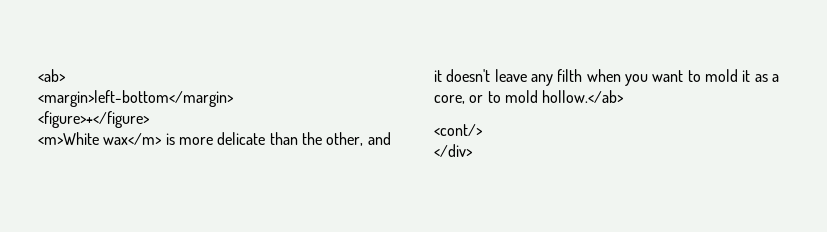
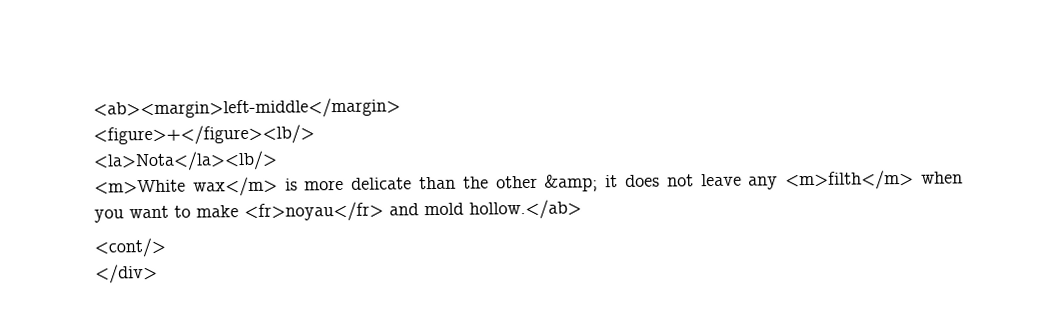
- <ab>
- <margin>left-bottom</margin>
- <figure>+</figure>
+ <ab><margin>left-middle</margin>
+ <figure>+</figure><lb/>
+ <la>Nota</la><lb/>
- <m>White wax</m> is more delicate than the other, and it doesn't leave any filth when you want to mold it as a core, or to mold hollow.</ab>
+ <m>White wax</m> is more delicate than the other &amp; it does not leave any <m>filth</m> when you want to make <fr>noyau</fr> and mold hollow.</ab>

